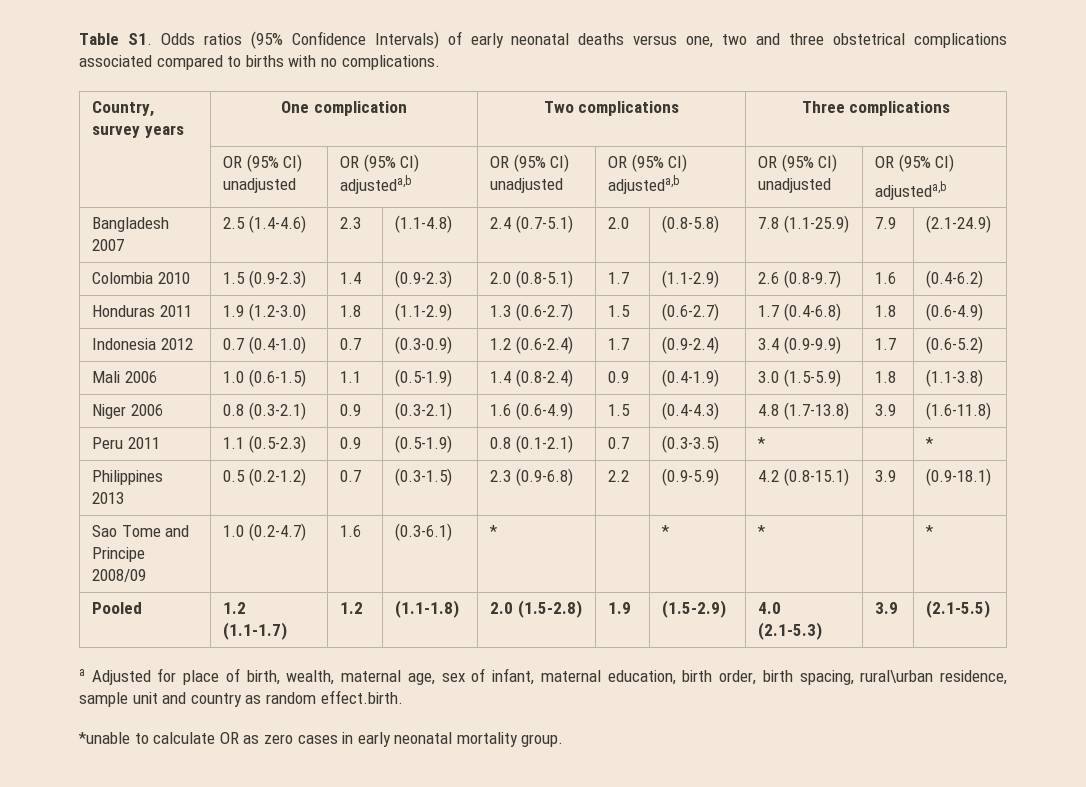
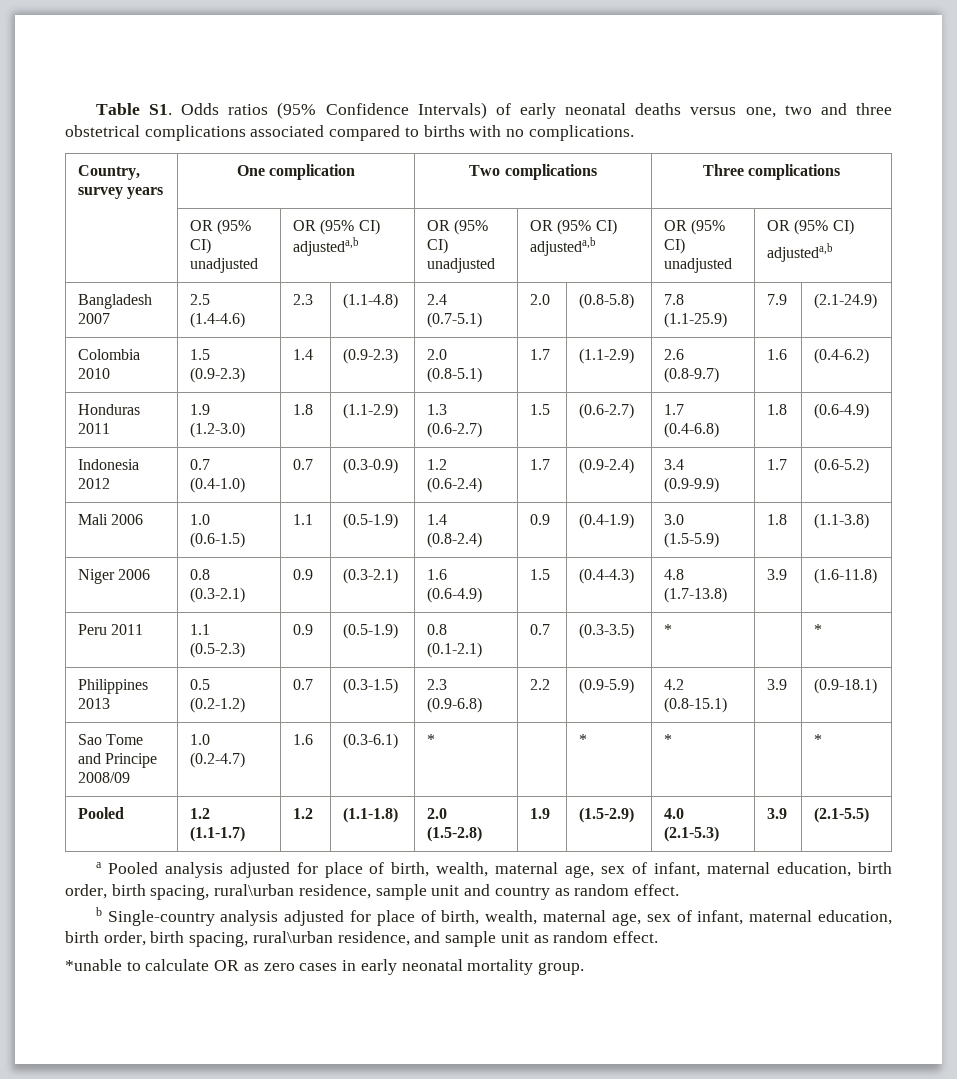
- a Adjusted for place of birth, wealth, maternal age, sex of infant, maternal education, birth order, birth spacing, rural\urban residence, sample unit and country as random effect.birth.
+ a Pooled analysis adjusted for place of birth, wealth, maternal age, sex of infant, maternal education, birth order, birth spacing, rural\urban residence, sample unit and country as random effect.
+ b Single-country analysis adjusted for place of birth, wealth, maternal age, sex of infant, maternal education, birth order, birth spacing, rural\urban residence, and sample unit as random effect.

